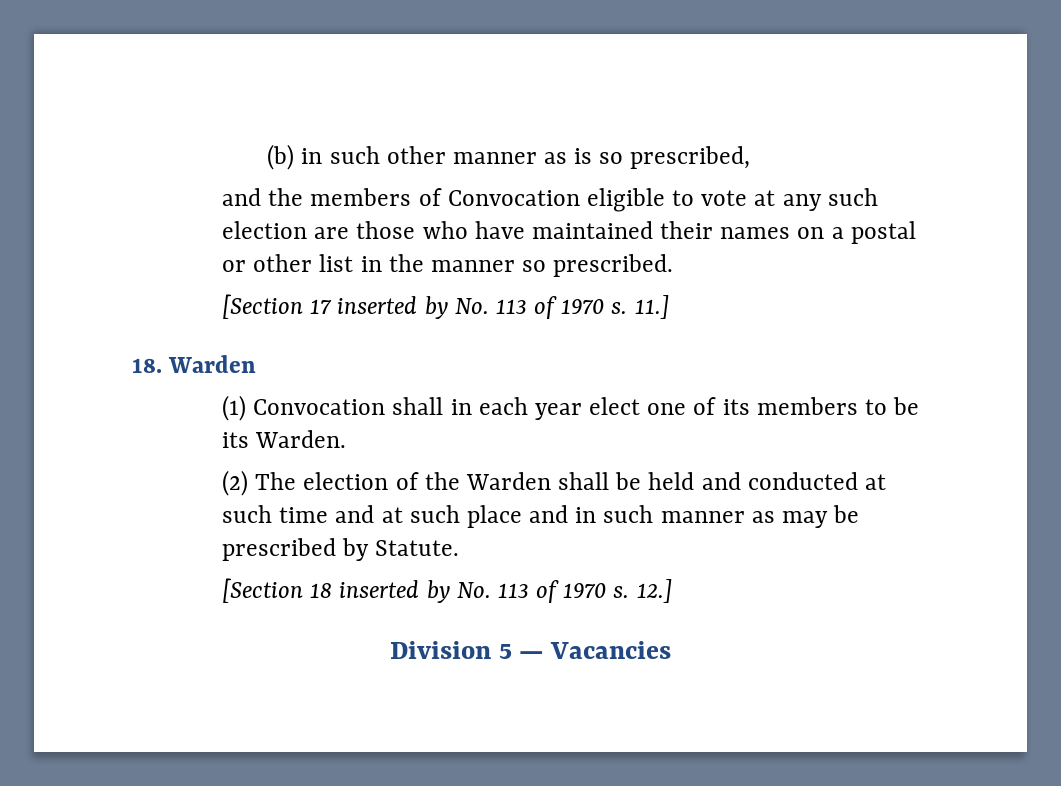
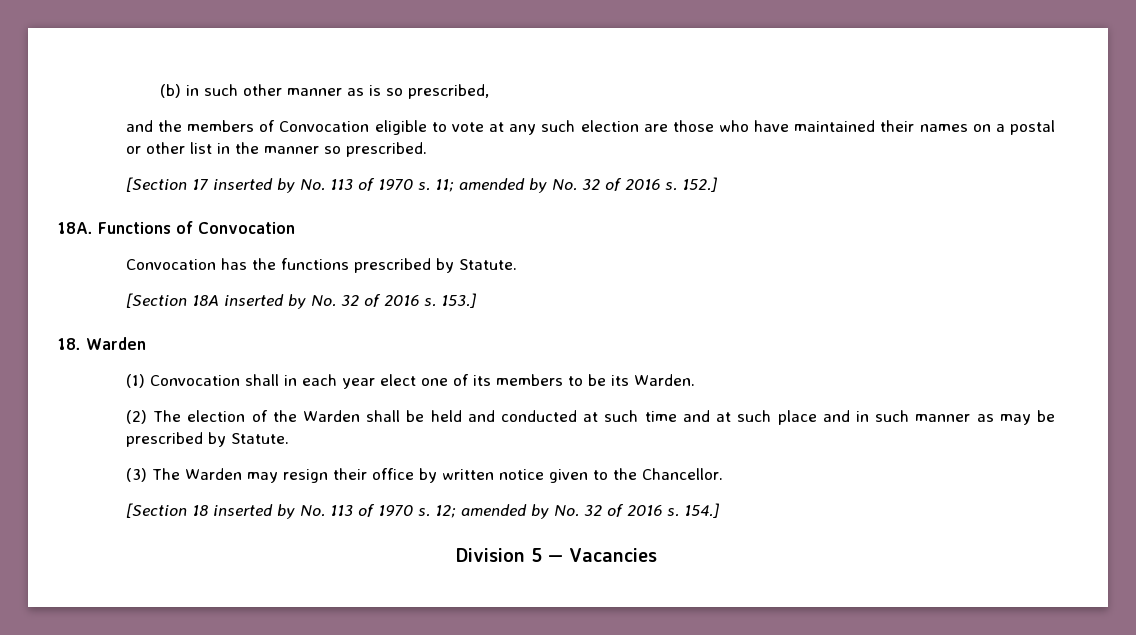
- 11.]
+ 11; amended by No. 32 of 2016 s. 152.]
+ 18A. Functions of Convocation
+ Convocation has the functions prescribed by Statute.
+ [Section 18A inserted by No. 32 of 2016 s. 153.]
+ (3) The Warden may resign their office by written notice given to the Chancellor.
- 12.]
+ 12; amended by No. 32 of 2016 s. 154.]

